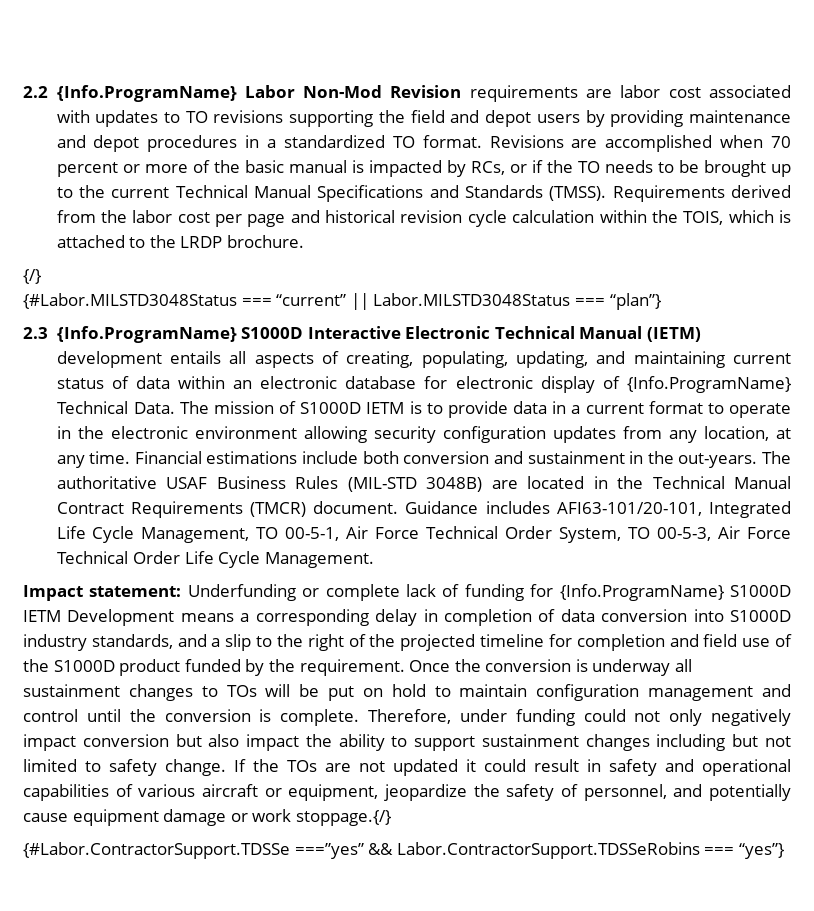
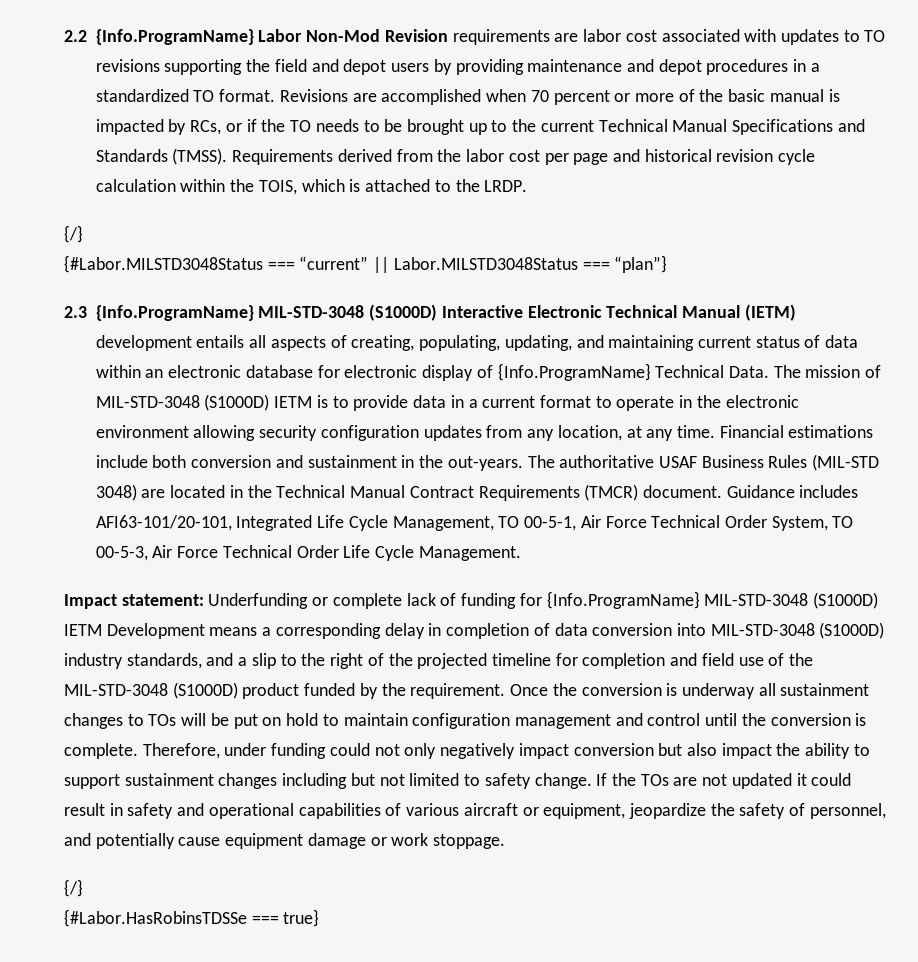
- Requirements derived from the labor cost per page and historical revision cycle calculation within the TOIS, which is attached to the LRDP brochure.
+ Requirements derived from the labor cost per page and historical revision cycle calculation within the TOIS, which is attached to the LRDP.
- 2.3 {Info.ProgramName} S1000D Interactive Electronic Technical Manual (IETM) development entails all aspects of creating, populating, updating, and maintaining current status of data within an electronic database for electronic display of {Info.ProgramName} Technical Data.
+ 2.3 {Info.ProgramName} MIL-STD-3048 (S1000D) Interactive Electronic Technical Manual (IETM) development entails all aspects of creating, populating, updating, and maintaining current status of data within an electronic database for electronic display of {Info.ProgramName} Technical Data.
- The mission of S1000D IETM is to provide data in a current format to operate in the electronic environment allowing security configuration updates from any location, at any time.
+ The mission of MIL-STD-3048 (S1000D) IETM is to provide data in a current format to operate in the electronic environment allowing security configuration updates from any location, at any time.
- The authoritative USAF Business Rules (MIL-STD 3048B) are located in the Technical Manual Contract Requirements (TMCR) document.
+ The authoritative USAF Business Rules (MIL-STD 3048) are located in the Technical Manual Contract Requirements (TMCR) document.
- Impact statement: Underfunding or complete lack of funding for {Info.ProgramName} S1000D IETM Development means a corresponding delay in completion of data conversion into S1000D industry standards, and a slip to the right of the projected timeline for completion and field use of the S1000D product funded by the requirement.
+ Impact statement: Underfunding or complete lack of funding for {Info.ProgramName} MIL-STD-3048 (S1000D) IETM Development means a corresponding delay in completion of data conversion into MIL-STD-3048 (S1000D) industry standards, and a slip to the right of the projected timeline for completion and field use of the MIL-STD-3048 (S1000D) product funded by the requirement.
- If the TOs are not updated it could result in safety and operational capabilities of various aircraft or equipment, jeopardize the safety of personnel, and potentially cause equipment damage or work stoppage.{/}
- {#Labor.ContractorSupport.TDSSe ===”yes” && Labor.ContractorSupport.TDSSeRobins === “yes”}
+ If the TOs are not updated it could result in safety and operational capabilities of various aircraft or equipment, jeopardize the safety of personnel, and potentially cause equipment damage or work stoppage.
+ {/}
+ {#Labor.HasRobinsTDSSe === true}

